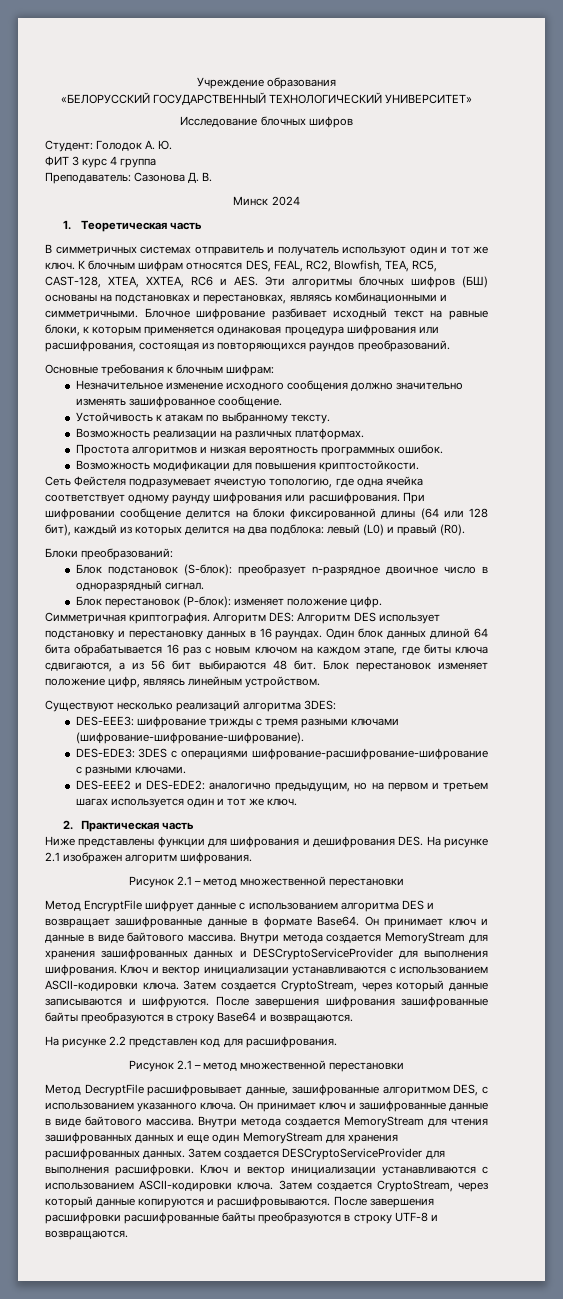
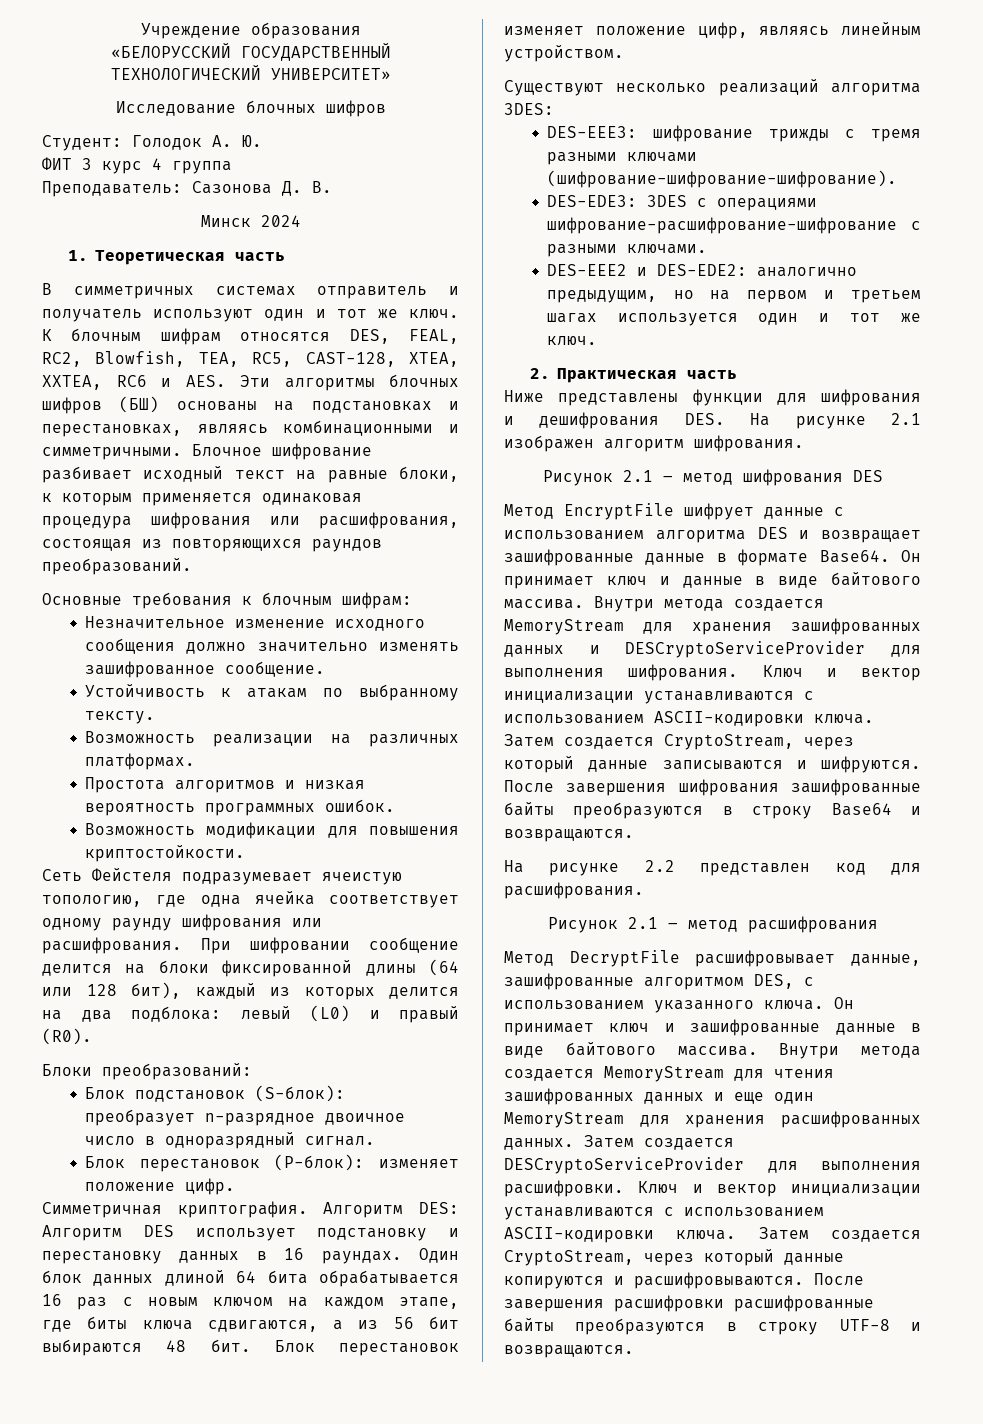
  Ниже представлены функции для шифрования и дешифрования DES. На рисунке 2.1 изображен алгоритм шифрования.
- Рисунок 2.1 – метод множественной перестановки
+ Рисунок 2.1 – метод шифрования DES
  На рисунке 2.2 представлен код для расшифрования.
- Рисунок 2.1 – метод множественной перестановки
+ Рисунок 2.1 – метод расшифрования

